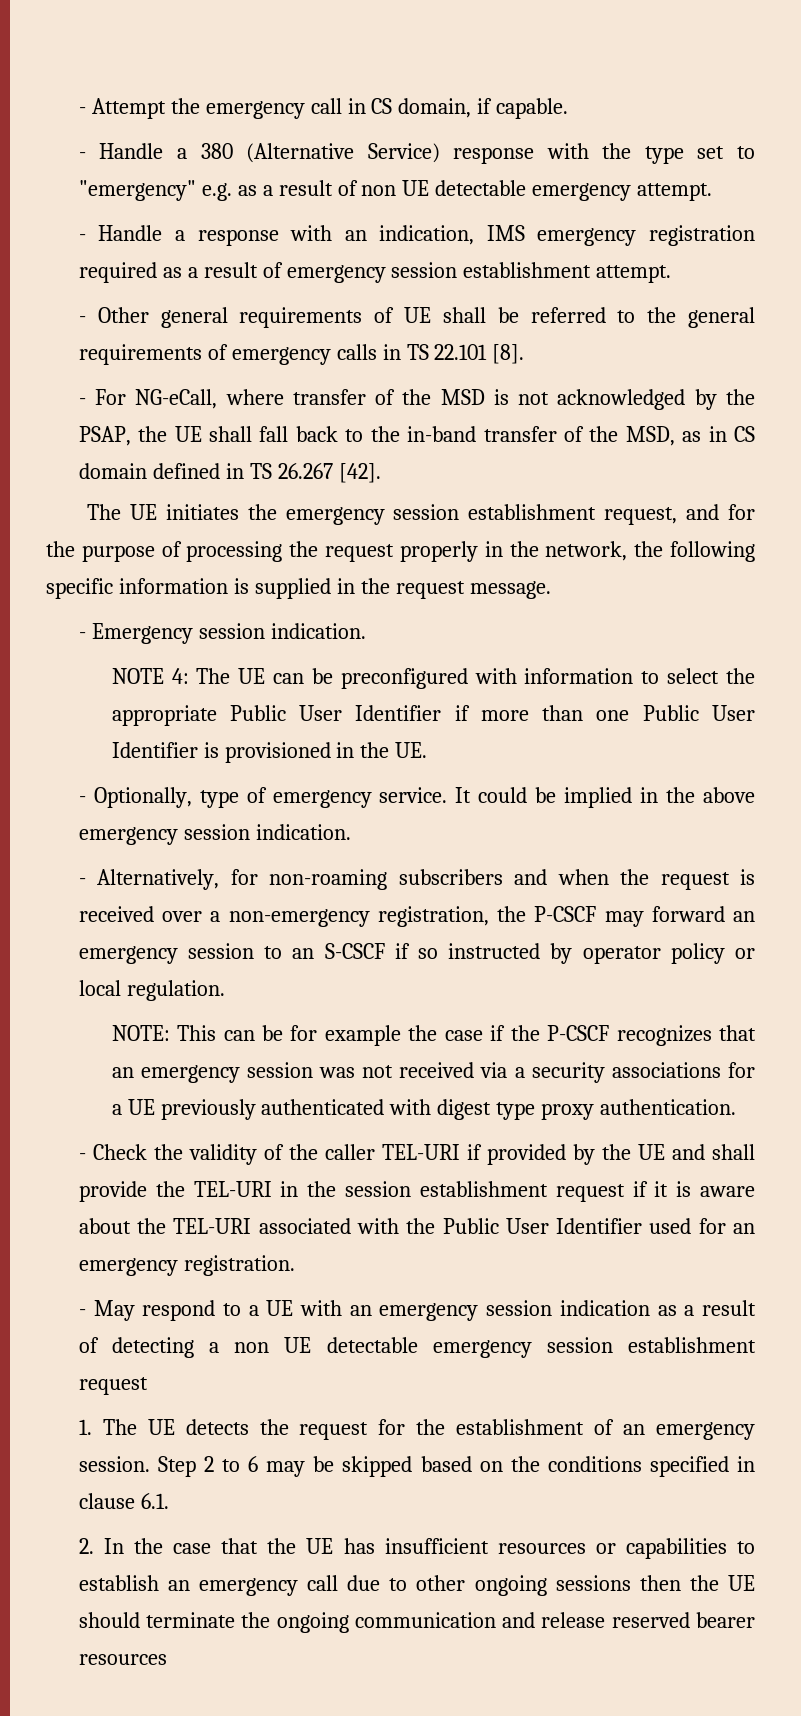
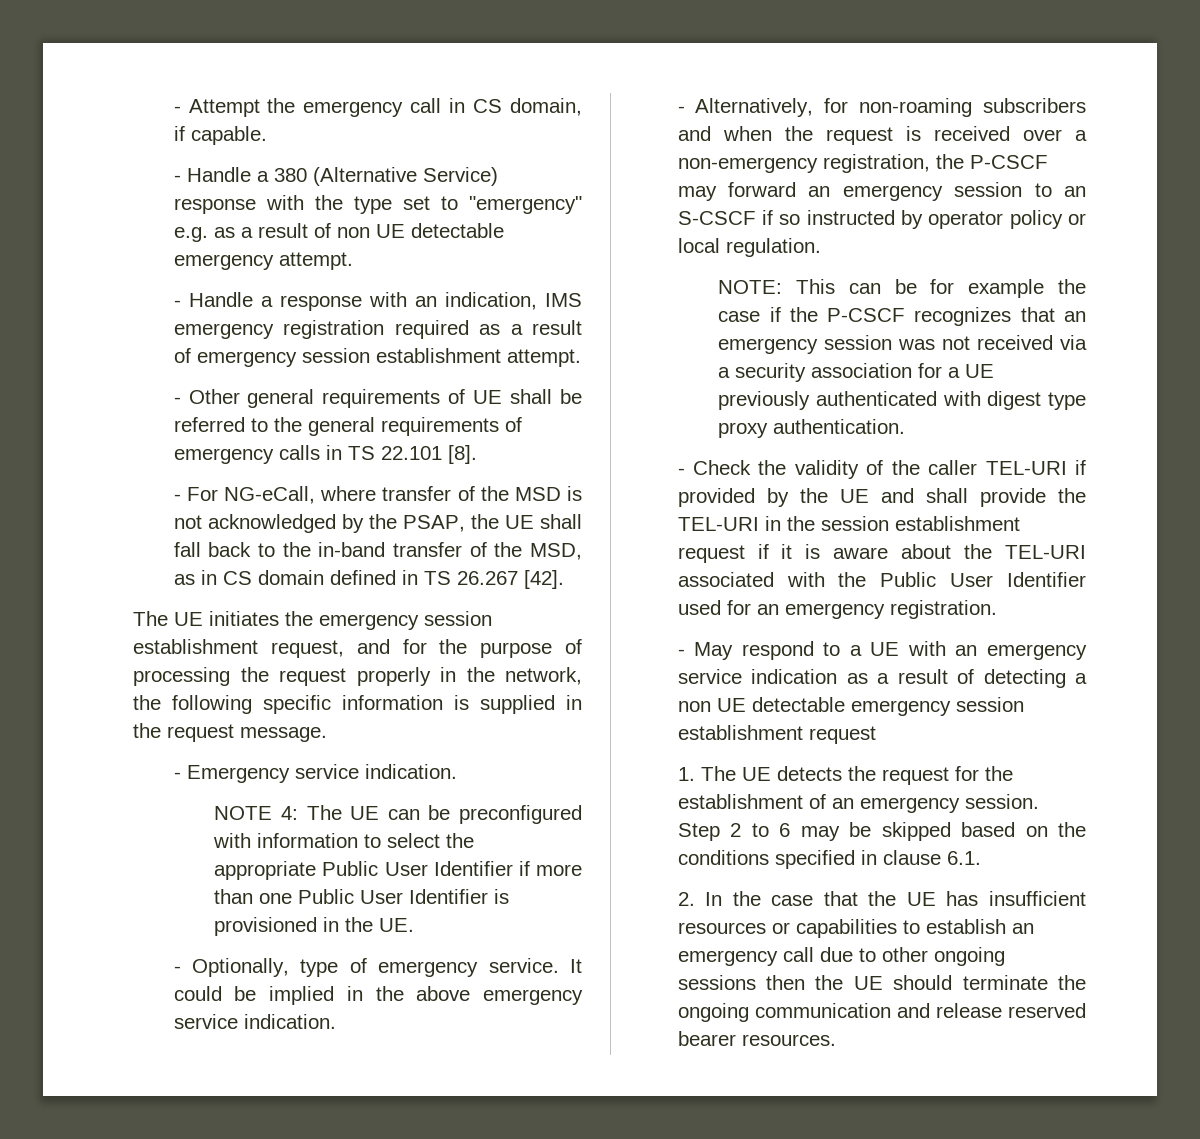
- - Emergency session indication.
+ - Emergency service indication.
- It could be implied in the above emergency session indication.
+ It could be implied in the above emergency service indication.
- NOTE: This can be for example the case if the P-CSCF recognizes that an emergency session was not received via a security associations for a UE previously authenticated with digest type proxy authentication.
+ NOTE: This can be for example the case if the P-CSCF recognizes that an emergency session was not received via a security association for a UE previously authenticated with digest type proxy authentication.
- - May respond to a UE with an emergency session indication as a result of detecting a non UE detectable emergency session establishment request
+ - May respond to a UE with an emergency service indication as a result of detecting a non UE detectable emergency session establishment request
- 2. In the case that the UE has insufficient resources or capabilities to establish an emergency call due to other ongoing sessions then the UE should terminate the ongoing communication and release reserved bearer resources
+ 2. In the case that the UE has insufficient resources or capabilities to establish an emergency call due to other ongoing sessions then the UE should terminate the ongoing communication and release reserved bearer resources.

